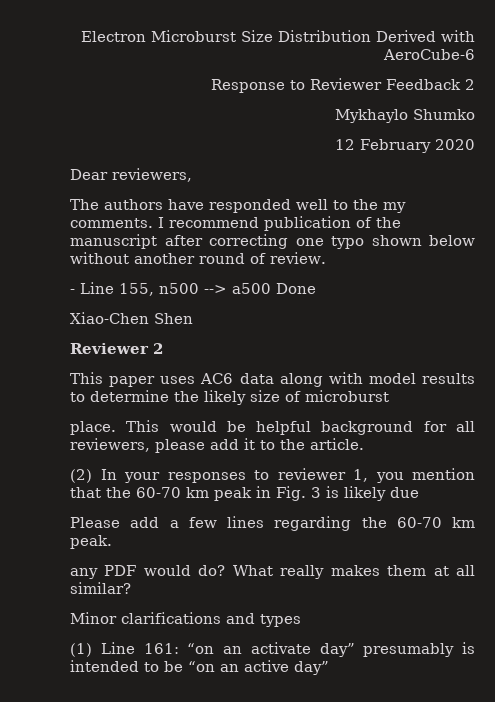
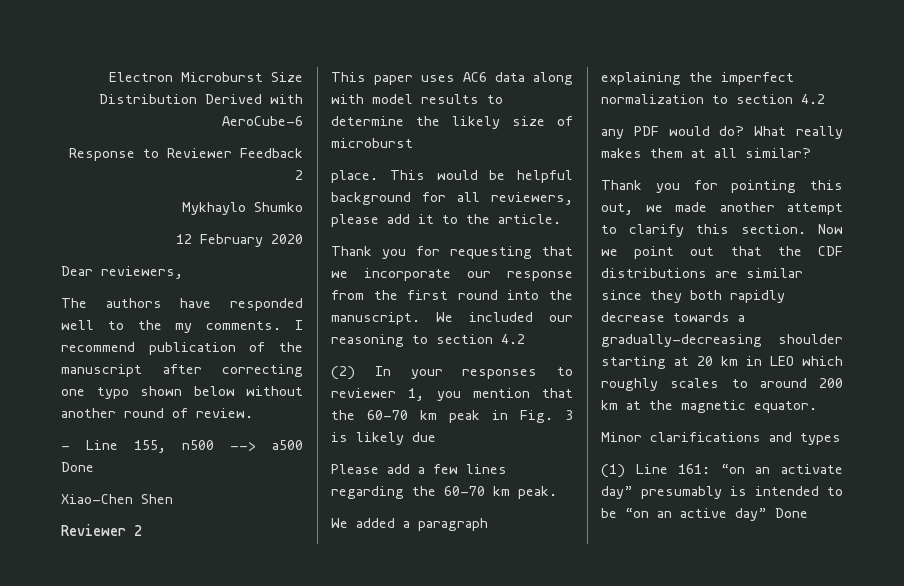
+ Thank you for requesting that we incorporate our response from the first round into the manuscript. We included our reasoning to section 4.2
+ We added a paragraph explaining the imperfect normalization to section 4.2
+ Thank you for pointing this out, we made another attempt to clarify this section. Now we point out that the CDF distributions are similar since they both rapidly decrease towards a gradually-decreasing shoulder starting at 20 km in LEO which roughly scales to around 200 km at the magnetic equator.
- (1) Line 161: “on an activate day” presumably is intended to be “on an active day”
+ (1) Line 161: “on an activate day” presumably is intended to be “on an active day” Done

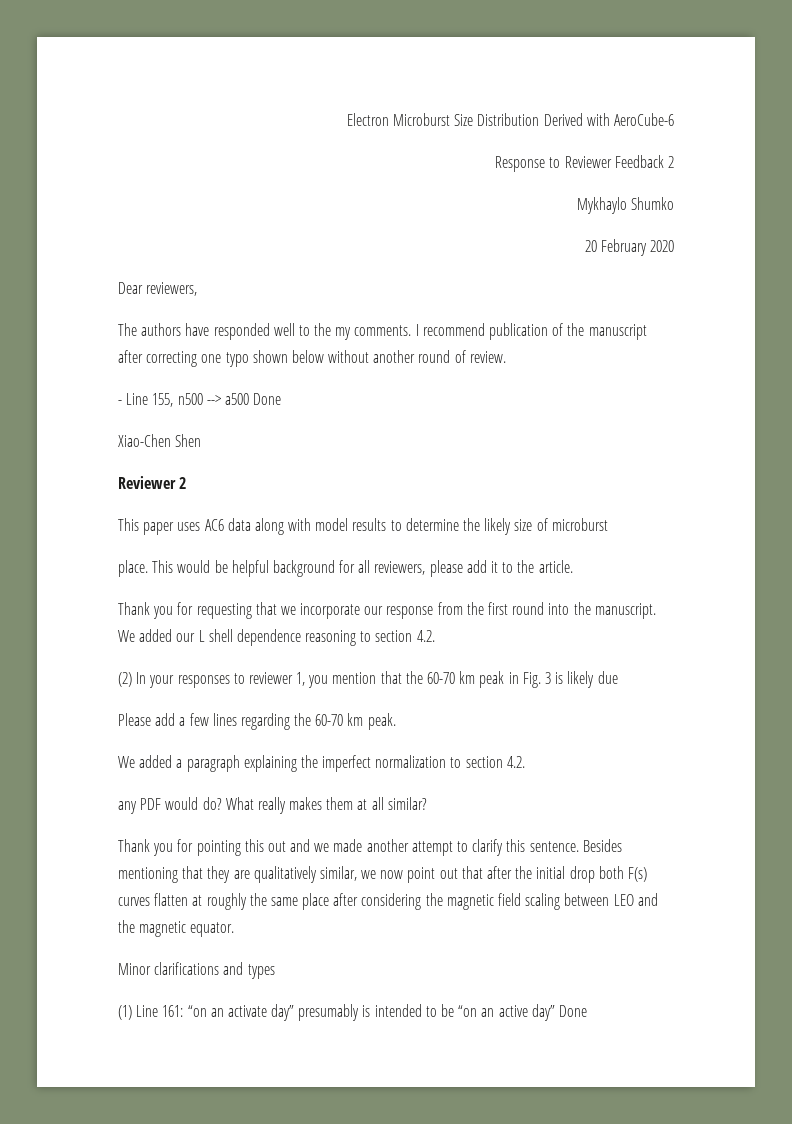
- 12 February 2020
+ 20 February 2020
- We included our reasoning to section 4.2
+ We added our L shell dependence reasoning to section 4.2.
- We added a paragraph explaining the imperfect normalization to section 4.2
+ We added a paragraph explaining the imperfect normalization to section 4.2.
- Thank you for pointing this out, we made another attempt to clarify this section. Now we point out that the CDF distributions are similar since they both rapidly decrease towards a gradually-decreasing shoulder starting at 20 km in LEO which roughly scales to around 200 km at the magnetic equator.
+ Thank you for pointing this out and we made another attempt to clarify this sentence. Besides mentioning that they are qualitatively similar, we now point out that after the initial drop both F(s) curves flatten at roughly the same place after considering the magnetic field scaling between LEO and the magnetic equator.

